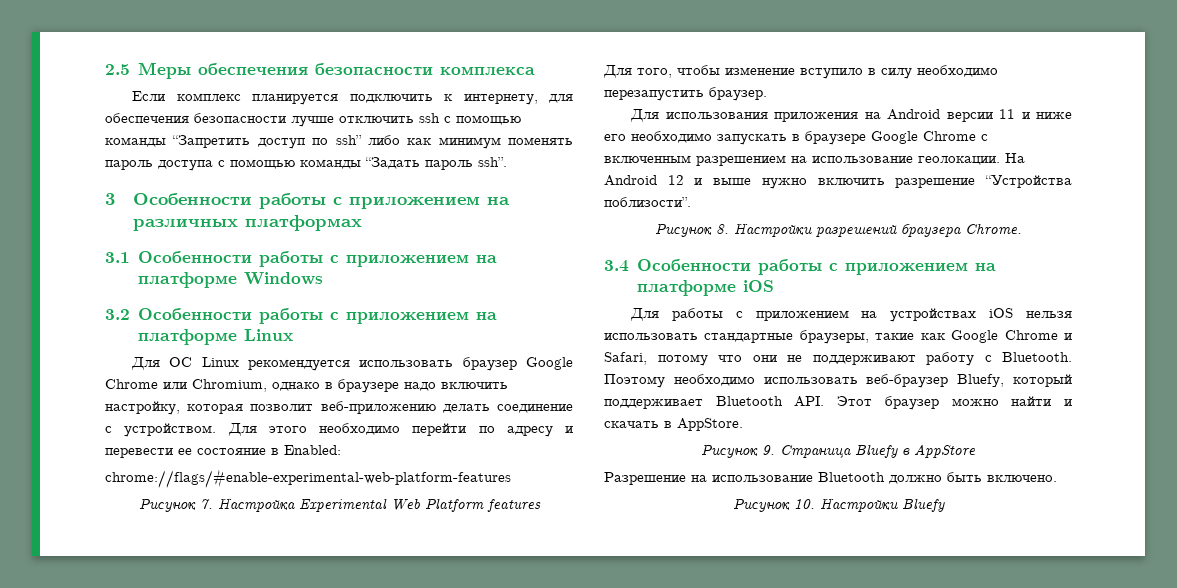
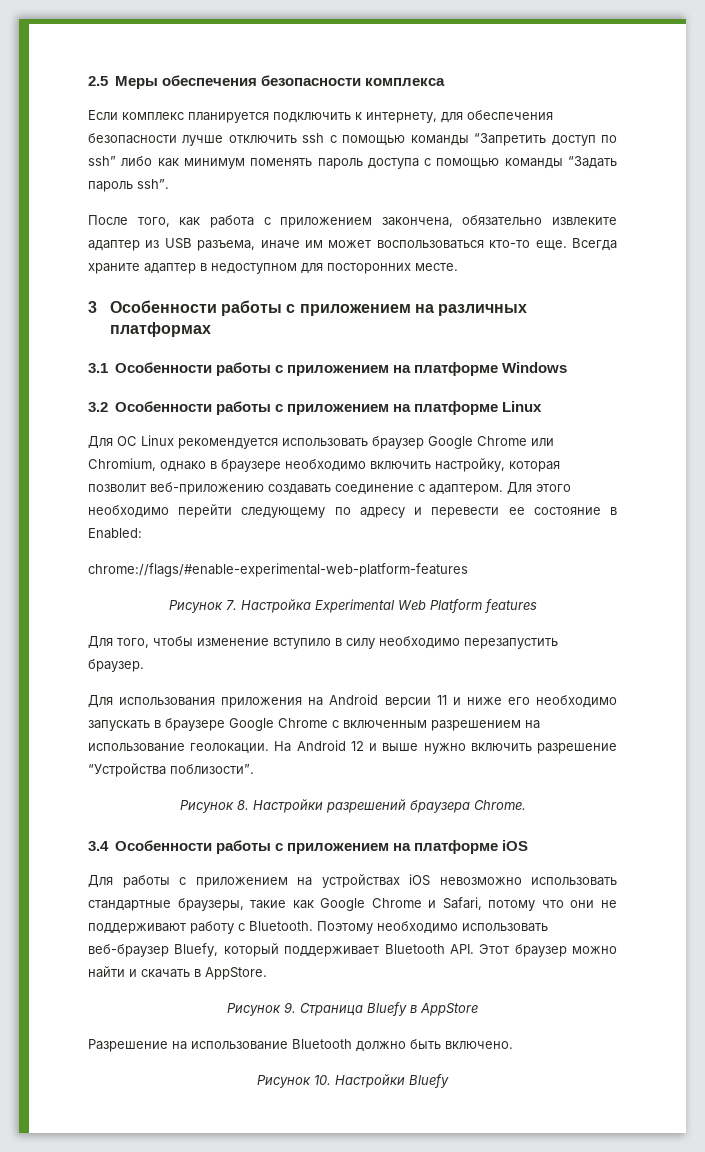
+ После того, как работа с приложением закончена, обязательно извлеките адаптер из USB разъема, иначе им может воспользоваться кто-то еще. Всегда храните адаптер в недоступном для посторонних месте.
- Для ОС Linux рекомендуется использовать браузер Google Chrome или Chromium, однако в браузере надо включить настройку, которая позволит веб-приложению делать соединение с устройством.
+ Для ОС Linux рекомендуется использовать браузер Google Chrome или Chromium, однако в браузере необходимо включить настройку, которая позволит веб-приложению создавать соединение с адаптером.
- Для этого необходимо перейти по адресу и перевести ее состояние в Enabled:
+ Для этого необходимо перейти следующему по адресу и перевести ее состояние в Enabled:
- Для работы с приложением на устройствах iOS нельзя использовать стандартные браузеры, такие как Google Chrome и Safari, потому что они не поддерживают работу с Bluetooth.
+ Для работы с приложением на устройствах iOS невозможно использовать стандартные браузеры, такие как Google Chrome и Safari, потому что они не поддерживают работу с Bluetooth.

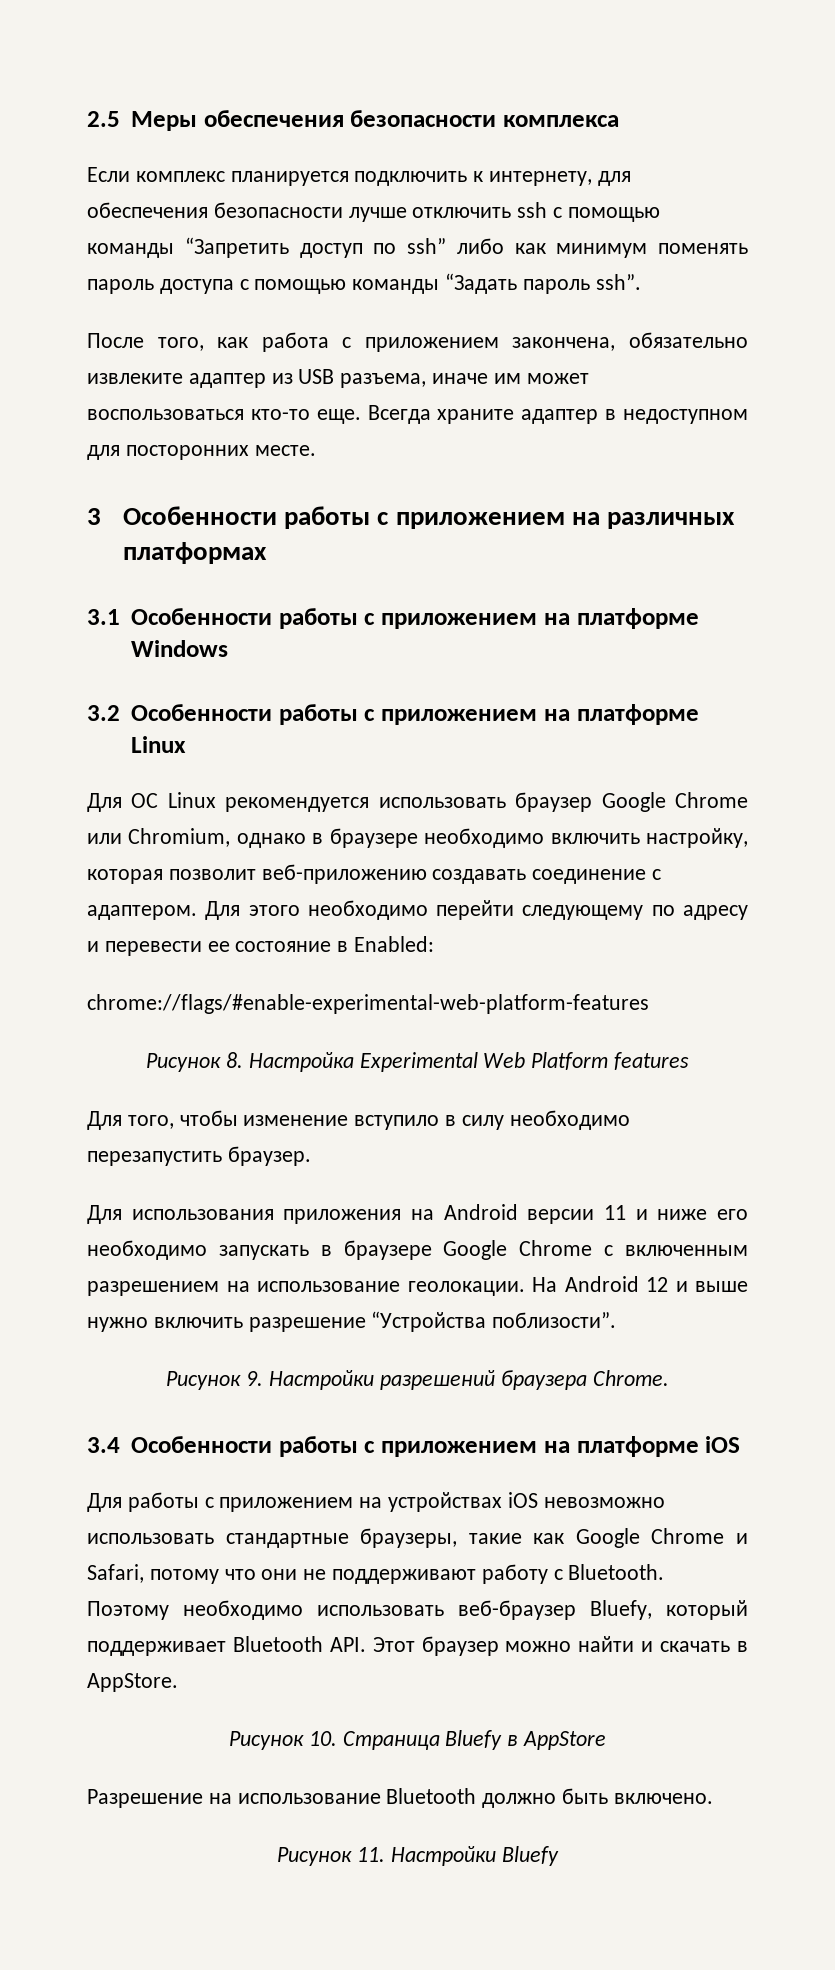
- Рисунок 7. Настройка Experimental Web Platform features
+ Рисунок 8. Настройка Experimental Web Platform features
- Рисунок 8. Настройки разрешений браузера Chrome.
+ Рисунок 9. Настройки разрешений браузера Chrome.
- Рисунок 9. Страница Bluefy в AppStore
+ Рисунок 10. Страница Bluefy в AppStore
- Рисунок 10. Настройки Bluefy
+ Рисунок 11. Настройки Bluefy

